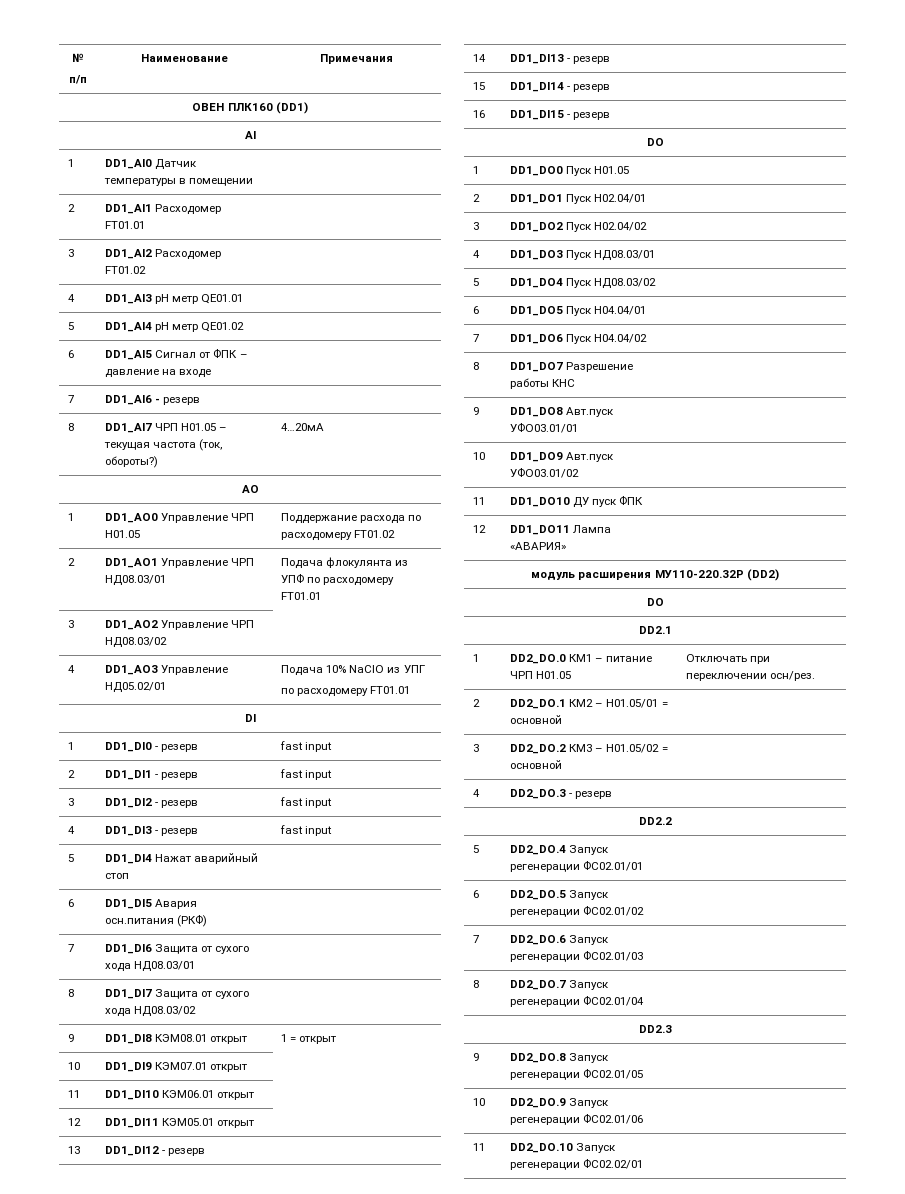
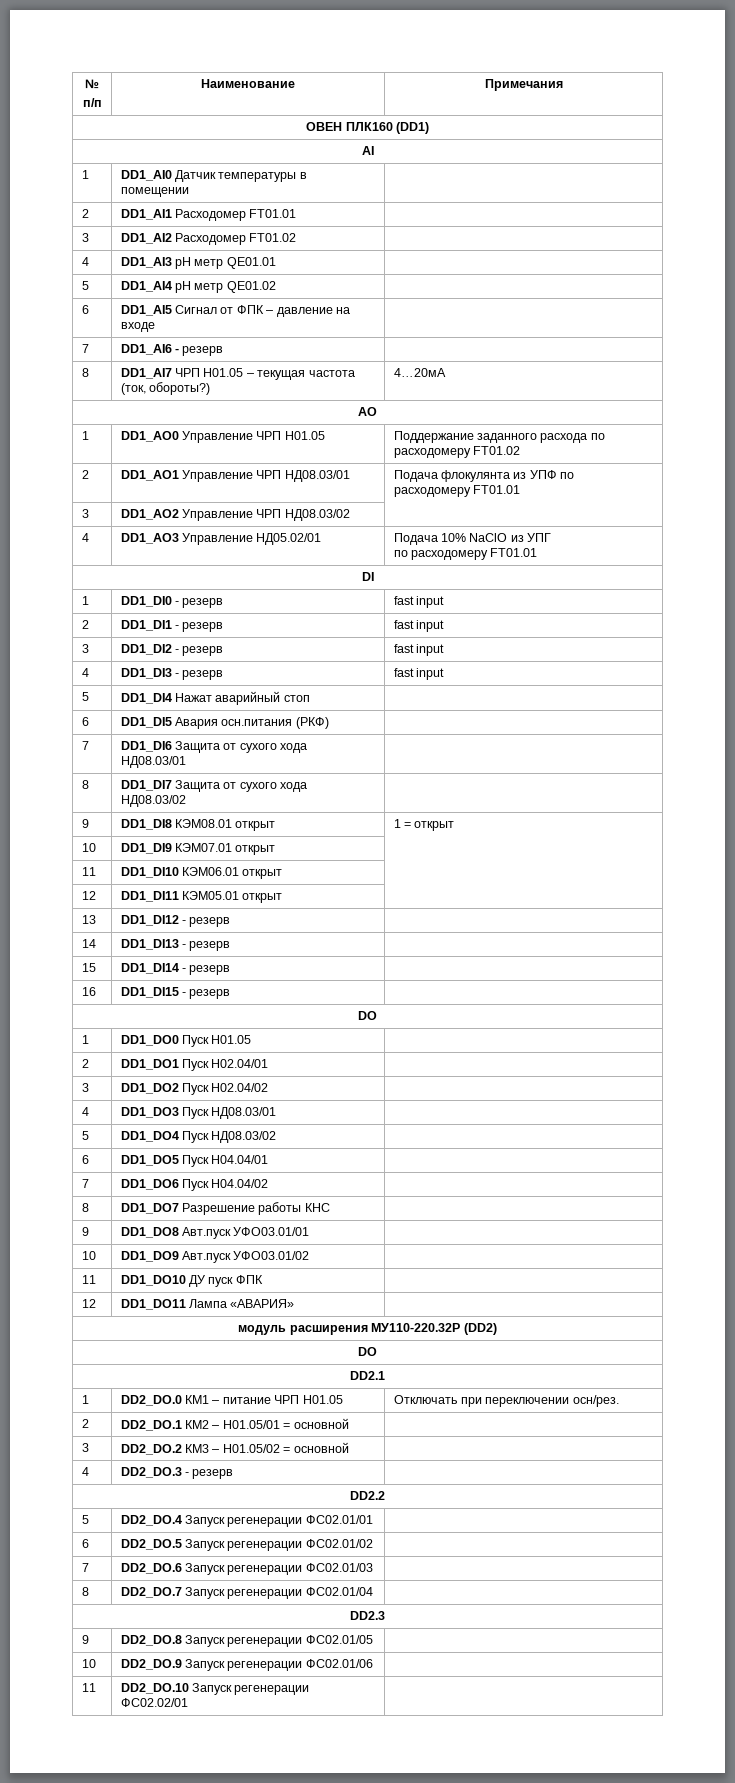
- 1 | DD1_AO0 Управление ЧРП Н01.05 | Поддержание расхода по расходомеру FT01.02
+ 1 | DD1_AO0 Управление ЧРП Н01.05 | Поддержание заданного расхода по расходомеру FT01.02

